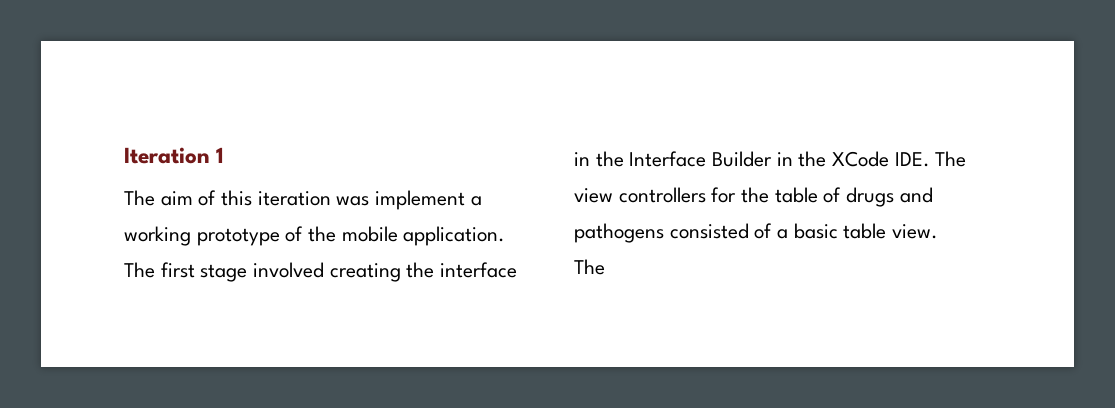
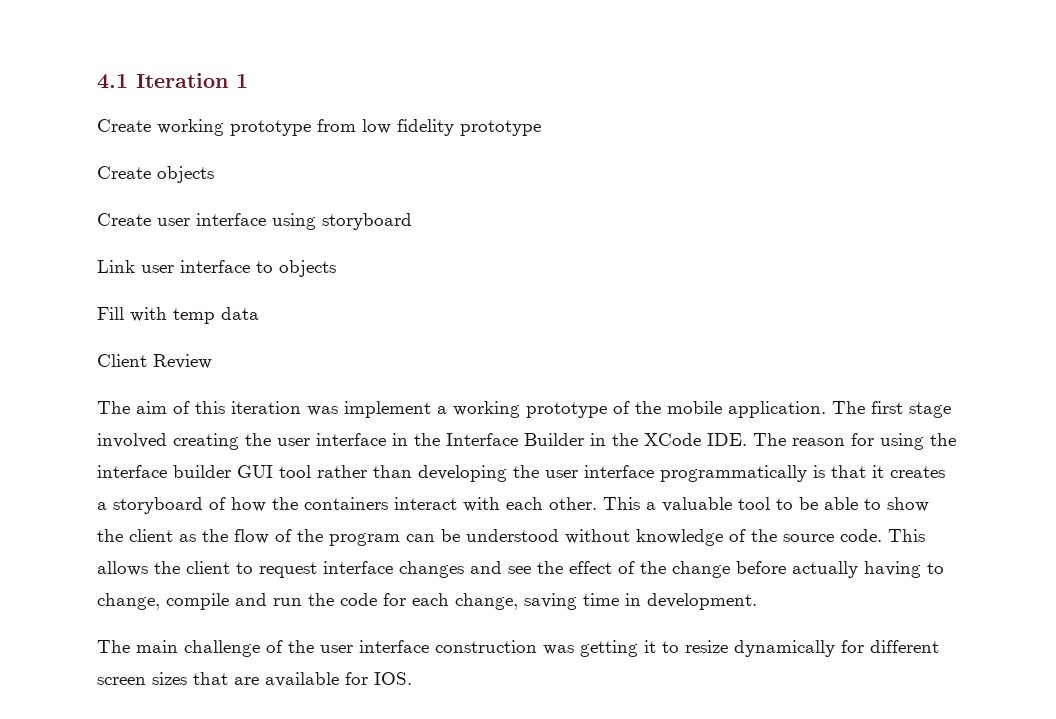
- Iteration 1
+ 4.1 Iteration 1
+ Create working prototype from low fidelity prototype
+ Create objects
+ Create user interface using storyboard
+ Link user interface to objects
+ Fill with temp data
+ Client Review
- The first stage involved creating the interface in the Interface Builder in the XCode IDE. The view controllers for the table of drugs and pathogens consisted of a basic table view. The
+ The first stage involved creating the user interface in the Interface Builder in the XCode IDE. The reason for using the interface builder GUI tool rather than developing the user interface programmatically is that it creates a storyboard of how the containers interact with each other. This a valuable tool to be able to show the client as the flow of the program can be understood without knowledge of the source code. This allows the client to request interface changes and see the effect of the change before actually having to change, compile and run the code for each change, saving time in development.
+ The main challenge of the user interface construction was getting it to resize dynamically for different screen sizes that are available for IOS.

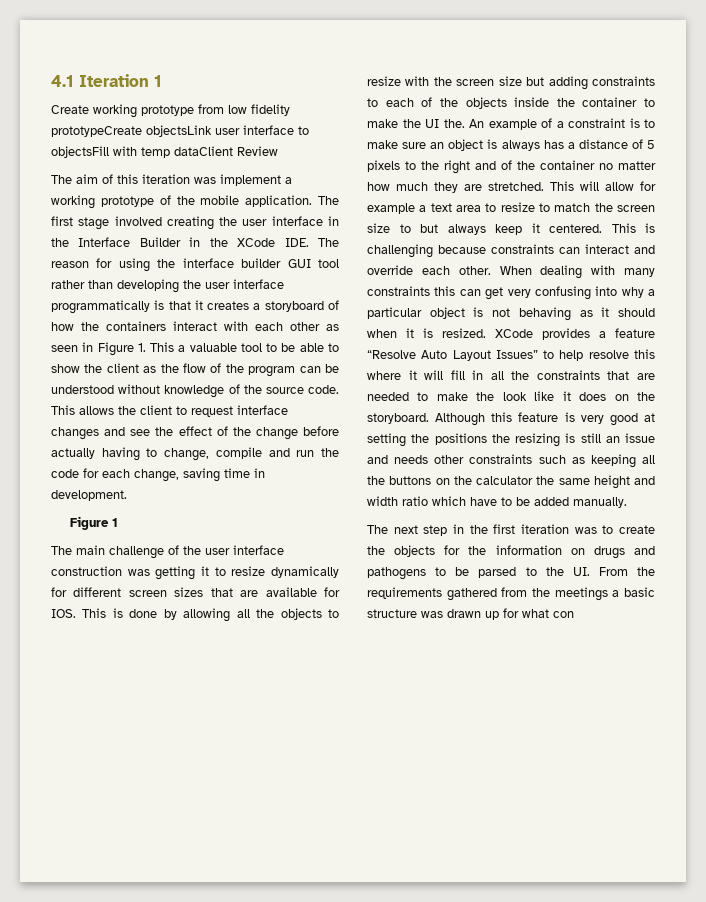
- Create working prototype from low fidelity prototype
- Create objects
- Create user interface using storyboard
- Link user interface to objects
- Fill with temp data
- Client Review
+ Create working prototype from low fidelity prototypeCreate objectsLink user interface to objectsFill with temp dataClient Review
- The first stage involved creating the user interface in the Interface Builder in the XCode IDE. The reason for using the interface builder GUI tool rather than developing the user interface programmatically is that it creates a storyboard of how the containers interact with each other. This a valuable tool to be able to show the client as the flow of the program can be understood without knowledge of the source code.
+ The first stage involved creating the user interface in the Interface Builder in the XCode IDE. The reason for using the interface builder GUI tool rather than developing the user interface programmatically is that it creates a storyboard of how the containers interact with each other as seen in Figure 1. This a valuable tool to be able to show the client as the flow of the program can be understood without knowledge of the source code.
+ Figure 1
- The main challenge of the user interface construction was getting it to resize dynamically for different screen sizes that are available for IOS.
+ The main challenge of the user interface construction was getting it to resize dynamically for different screen sizes that are available for IOS. This is done by allowing all the objects to resize with the screen size but adding constraints to each of the objects inside the container to make the UI the. An example of a constraint is to make sure an object is always has a distance of 5 pixels to the right and of the container no matter how much they are stretched. This will allow for example a text area to resize to match the screen size to but always keep it centered. This is challenging because constraints can interact and override each other. When dealing with many constraints this can get very confusing into why a particular object is not behaving as it should when it is resized. XCode provides a feature “Resolve Auto Layout Issues” to help resolve this where it will fill in all the constraints that are needed to make the look like it does on the storyboard. Although this feature is very good at setting the positions the resizing is still an issue and needs other constraints such as keeping all the buttons on the calculator the same height and width ratio which have to be added manually.
+ The next step in the first iteration was to create the objects for the information on drugs and pathogens to be parsed to the UI. From the requirements gathered from the meetings a basic structure was drawn up for what con

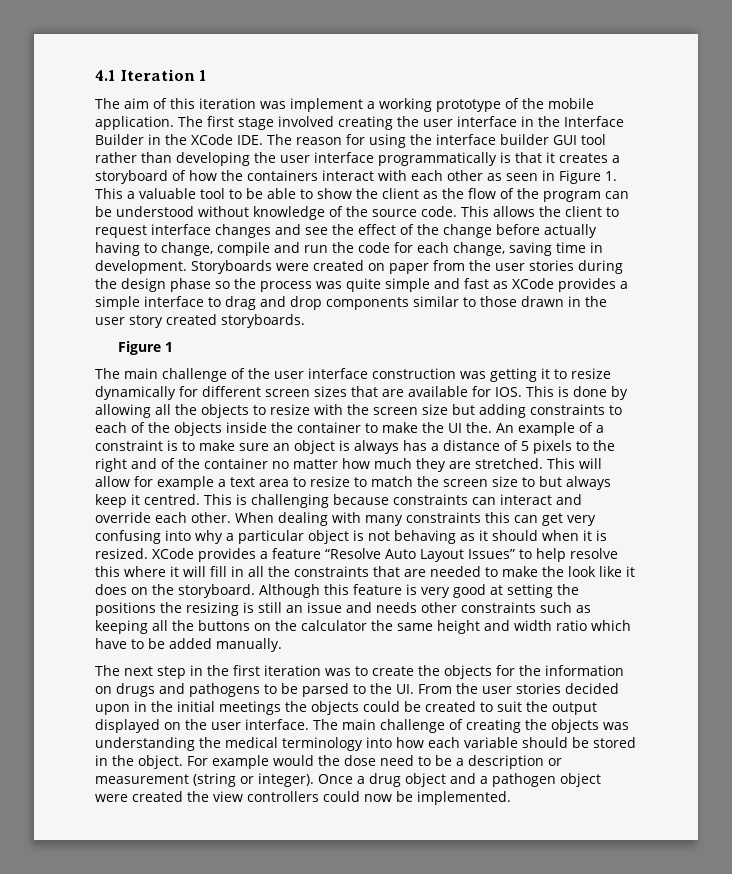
- Create working prototype from low fidelity prototypeCreate objectsLink user interface to objectsFill with temp dataClient Review
+ Storyboards were created on paper from the user stories during the design phase so the process was quite simple and fast as XCode provides a simple interface to drag and drop components similar to those drawn in the user story created storyboards.
- This will allow for example a text area to resize to match the screen size to but always keep it centered.
+ This will allow for example a text area to resize to match the screen size to but always keep it centred.
- The next step in the first iteration was to create the objects for the information on drugs and pathogens to be parsed to the UI. From the requirements gathered from the meetings a basic structure was drawn up for what con
+ The next step in the first iteration was to create the objects for the information on drugs and pathogens to be parsed to the UI. From the user stories decided upon in the initial meetings the objects could be created to suit the output displayed on the user interface. The main challenge of creating the objects was understanding the medical terminology into how each variable should be stored in the object. For example would the dose need to be a description or measurement (string or integer). Once a drug object and a pathogen object were created the view controllers could now be implemented.

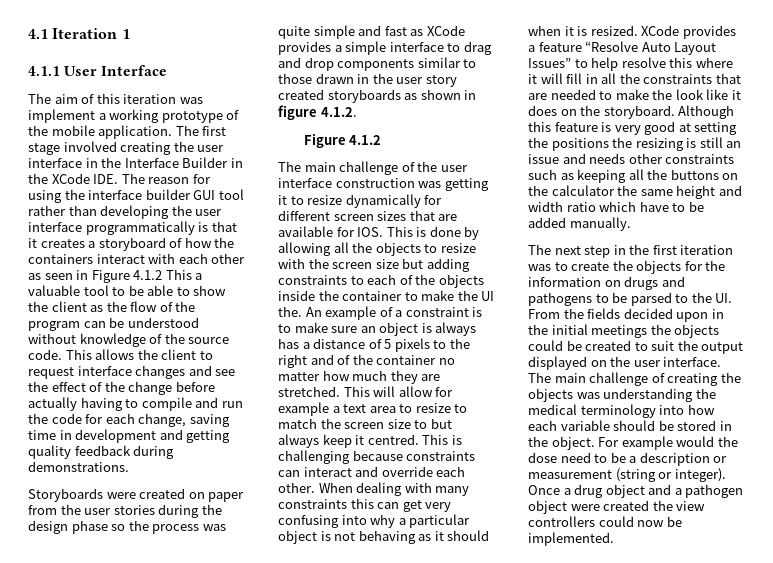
+ 4.1.1 User Interface
- The first stage involved creating the user interface in the Interface Builder in the XCode IDE. The reason for using the interface builder GUI tool rather than developing the user interface programmatically is that it creates a storyboard of how the containers interact with each other as seen in Figure 1. This a valuable tool to be able to show the client as the flow of the program can be understood without knowledge of the source code.
+ The first stage involved creating the user interface in the Interface Builder in the XCode IDE. The reason for using the interface builder GUI tool rather than developing the user interface programmatically is that it creates a storyboard of how the containers interact with each other as seen in Figure 4.1.2 This a valuable tool to be able to show the client as the flow of the program can be understood without knowledge of the source code.
- This allows the client to request interface changes and see the effect of the change before actually having to change, compile and run the code for each change, saving time in development. Storyboards were created on paper from the user stories during the design phase so the process was quite simple and fast as XCode provides a simple interface to drag and drop components similar to those drawn in the user story created storyboards.
- Figure 1
+ This allows the client to request interface changes and see the effect of the change before actually having to compile and run the code for each change, saving time in development and getting quality feedback during demonstrations.
+ Storyboards were created on paper from the user stories during the design phase so the process was quite simple and fast as XCode provides a simple interface to drag and drop components similar to those drawn in the user story created storyboards as shown in figure 4.1.2.
+ Figure 4.1.2
- The next step in the first iteration was to create the objects for the information on drugs and pathogens to be parsed to the UI. From the user stories decided upon in the initial meetings the objects could be created to suit the output displayed on the user interface.
+ The next step in the first iteration was to create the objects for the information on drugs and pathogens to be parsed to the UI. From the fields decided upon in the initial meetings the objects could be created to suit the output displayed on the user interface.

